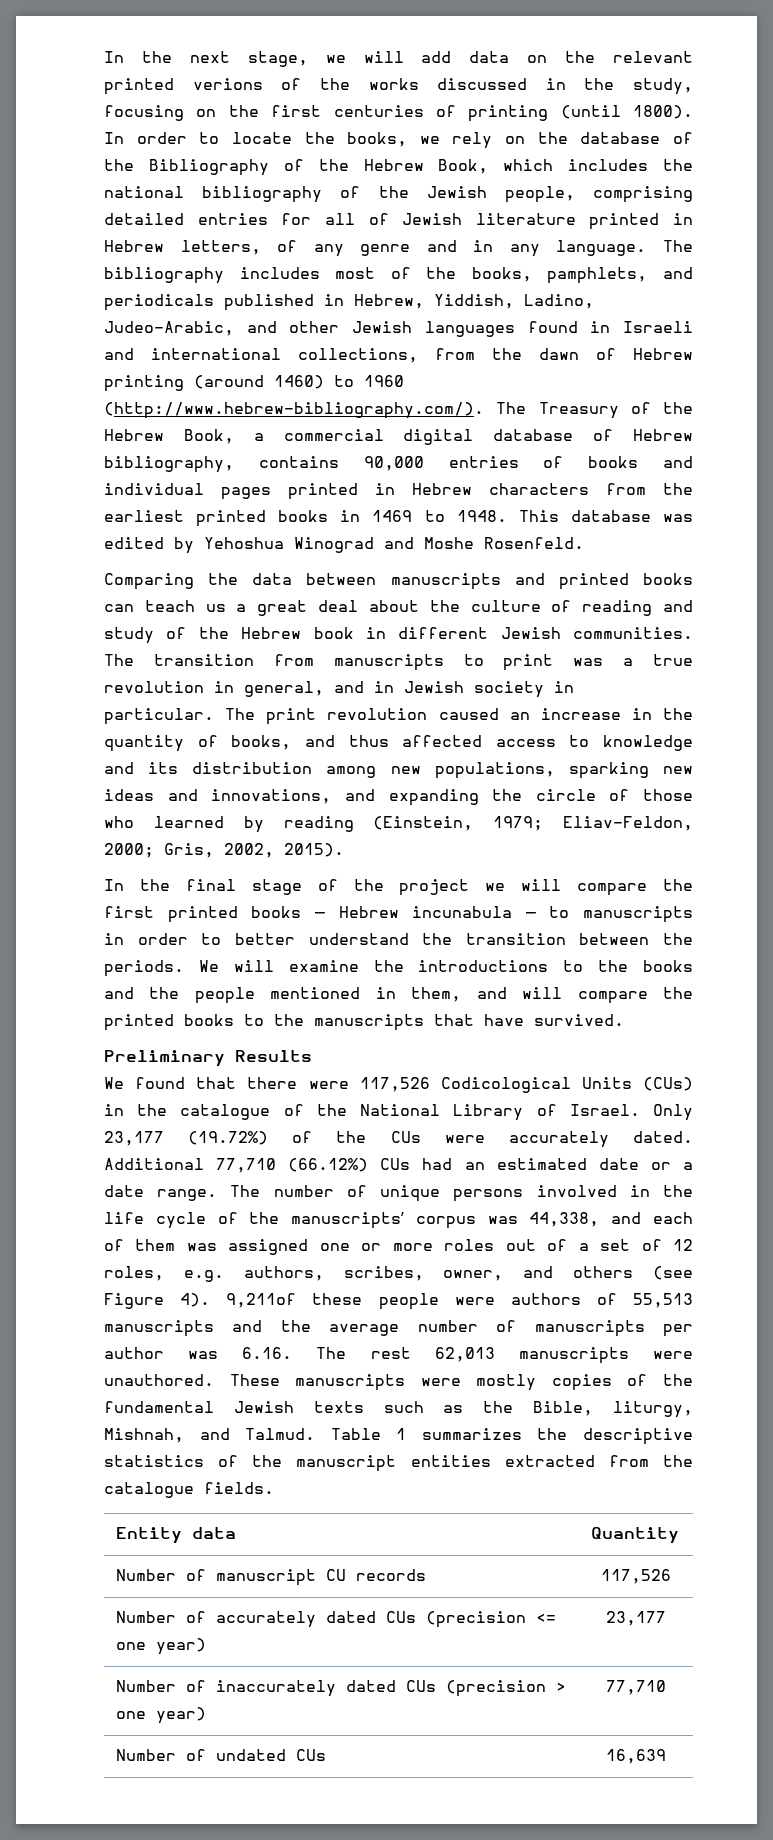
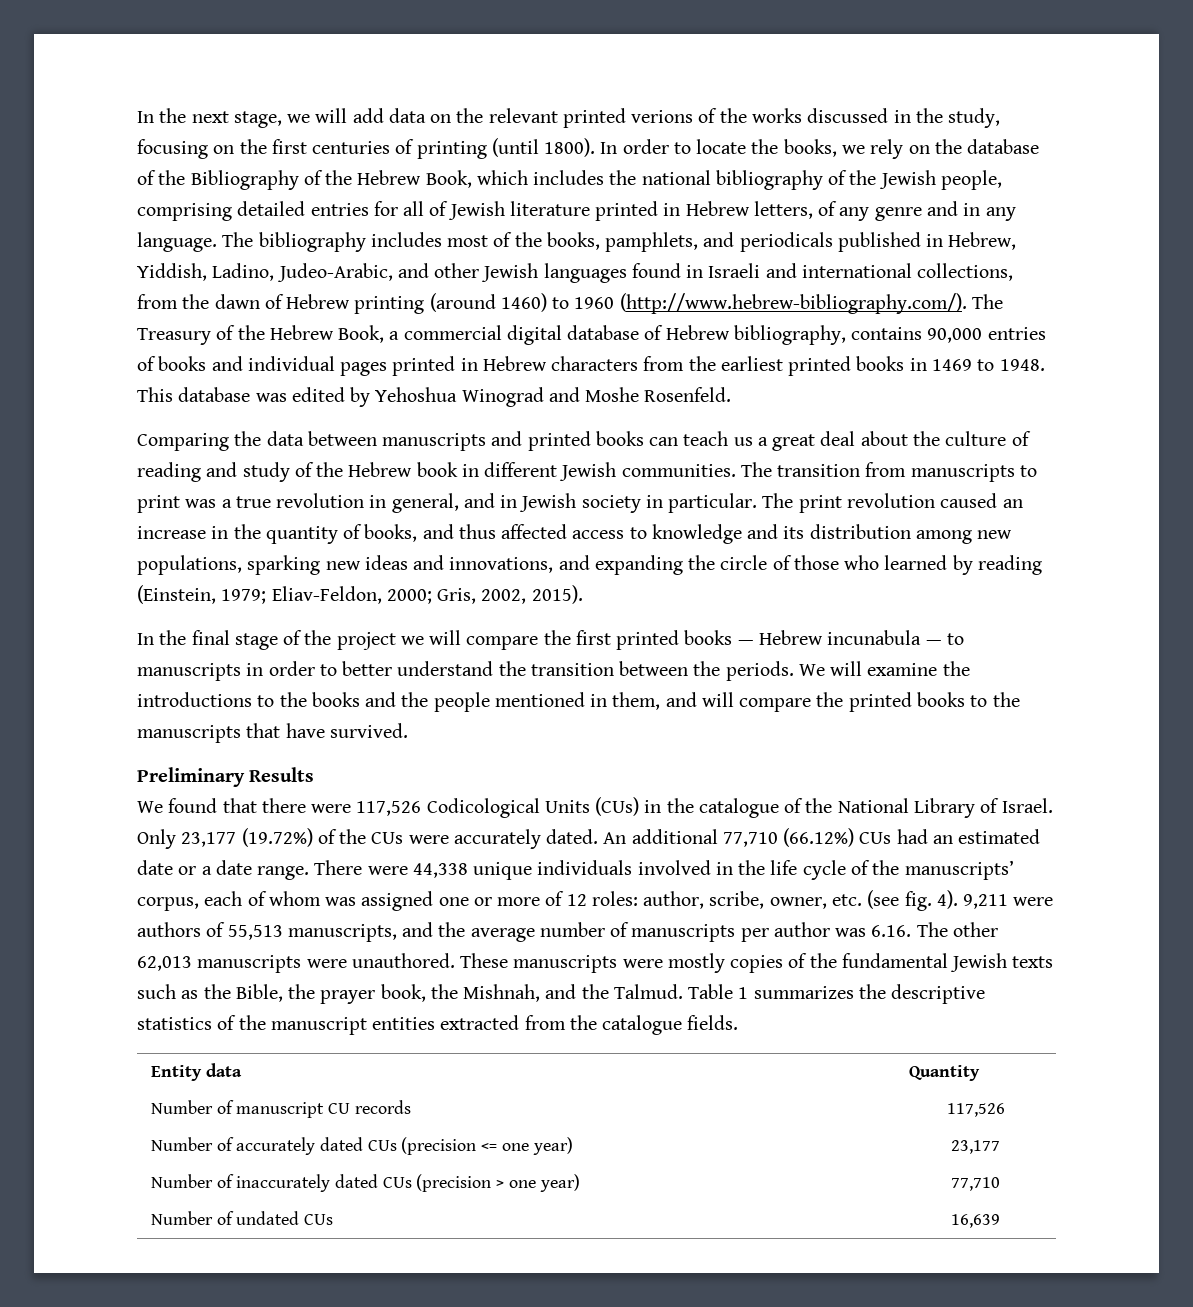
- Additional 77,710 (66.12%) CUs had an estimated date or a date range.
+ An additional 77,710 (66.12%) CUs had an estimated date or a date range.
- The number of unique persons involved in the life cycle of the manuscripts’ corpus was 44,338, and each of them was assigned one or more roles out of a set of 12 roles, e.g. authors, scribes, owner, and others (see Figure 4). 9,211of these people were authors of 55,513 manuscripts and the average number of manuscripts per author was 6.16. The rest 62,013 manuscripts were unauthored.
+ There were 44,338 unique individuals involved in the life cycle of the manuscripts’ corpus, each of whom was assigned one or more of 12 roles: author, scribe, owner, etc. (see fig. 4). 9,211 were authors of 55,513 manuscripts, and the average number of manuscripts per author was 6.16. The other 62,013 manuscripts were unauthored.
- These manuscripts were mostly copies of the fundamental Jewish texts such as the Bible, liturgy, Mishnah, and Talmud.
+ These manuscripts were mostly copies of the fundamental Jewish texts such as the Bible, the prayer book, the Mishnah, and the Talmud.

